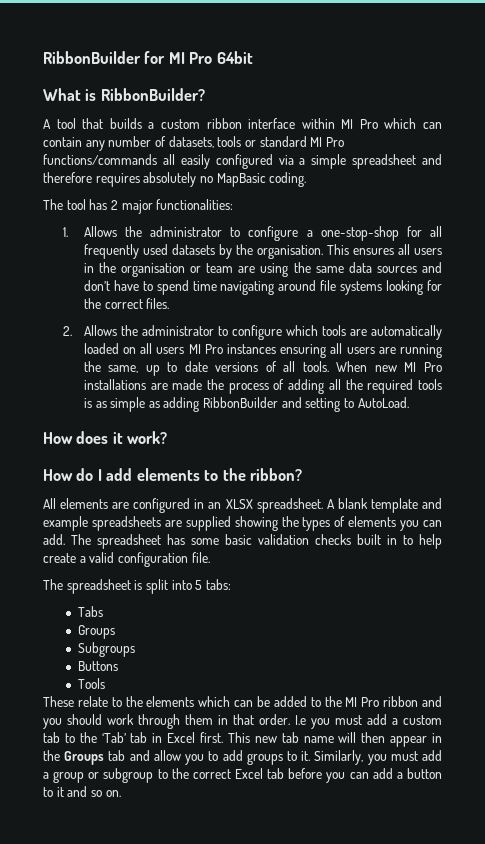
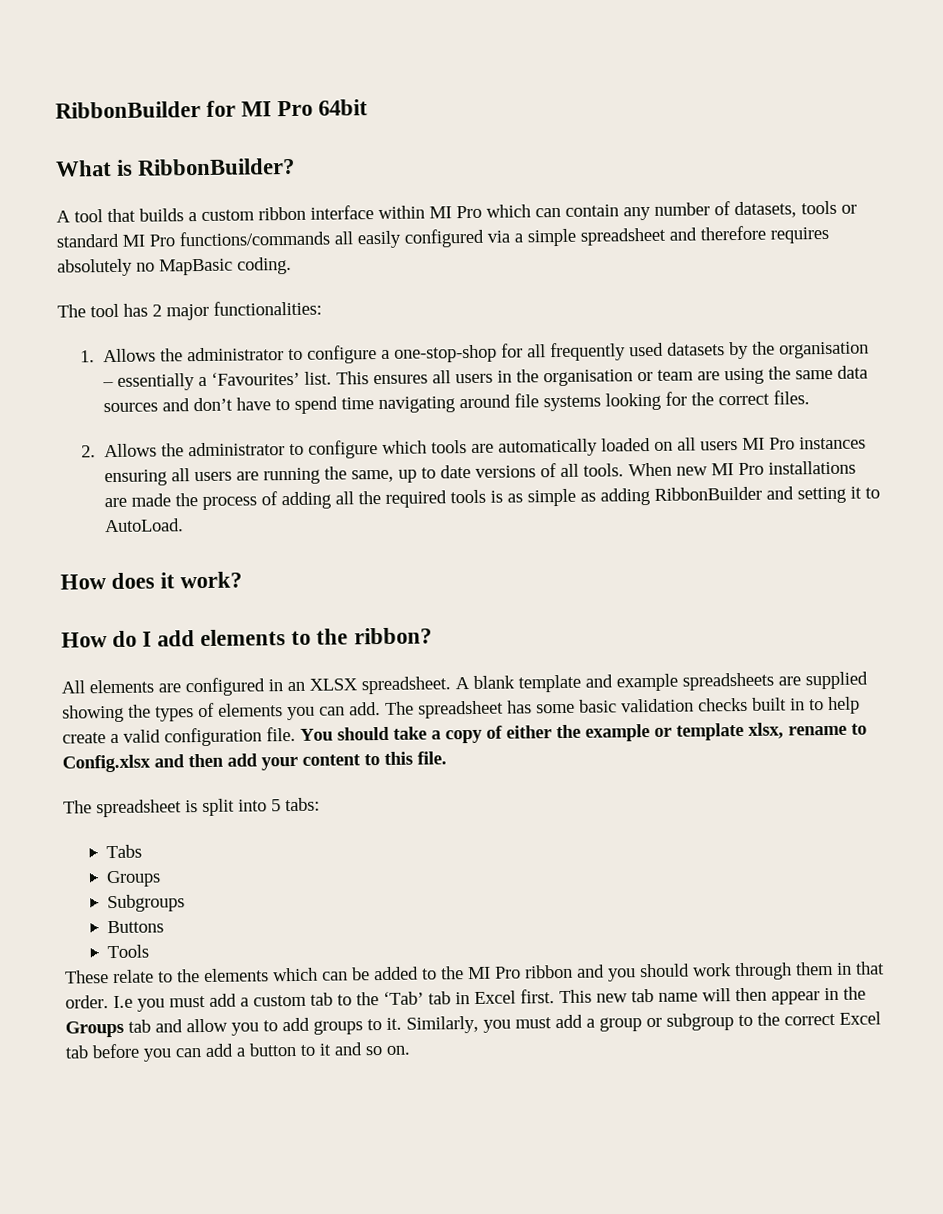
- 1. Allows the administrator to configure a one-stop-shop for all frequently used datasets by the organisation.
+ 1. Allows the administrator to configure a one-stop-shop for all frequently used datasets by the organisation – essentially a ‘Favourites’ list.
- When new MI Pro installations are made the process of adding all the required tools is as simple as adding RibbonBuilder and setting to AutoLoad.
+ When new MI Pro installations are made the process of adding all the required tools is as simple as adding RibbonBuilder and setting it to AutoLoad.
+ You should take a copy of either the example or template xlsx, rename to Config.xlsx and then add your content to this file.

